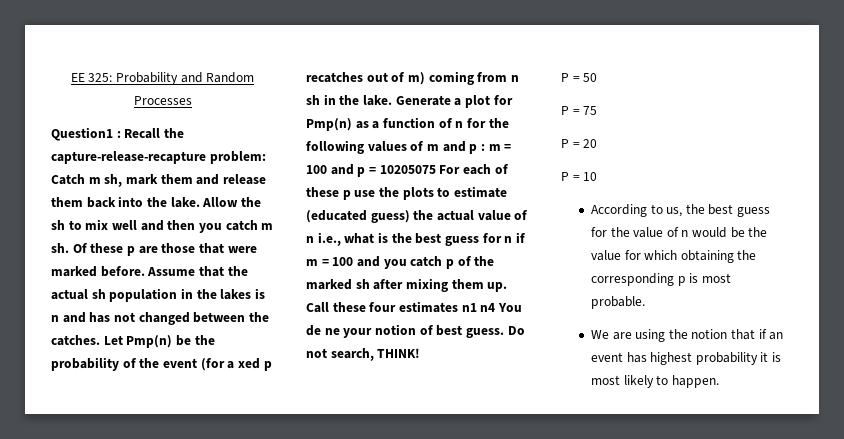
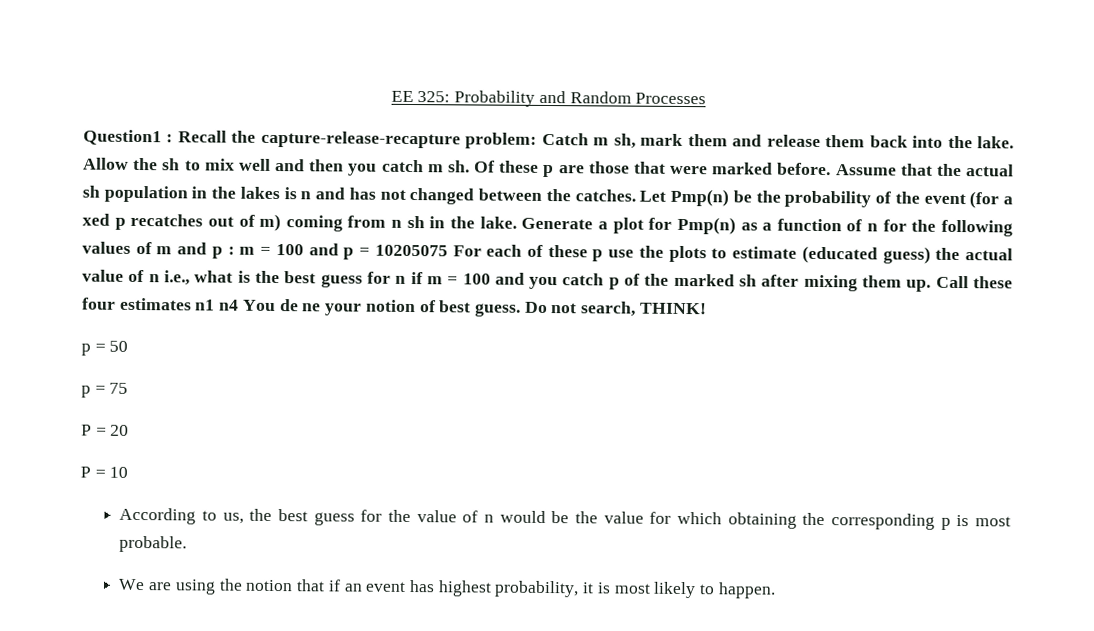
- P = 50
+ p = 50
- P = 75
+ p = 75
- We are using the notion that if an event has highest probability it is most likely to happen.
+ We are using the notion that if an event has highest probability, it is most likely to happen.

